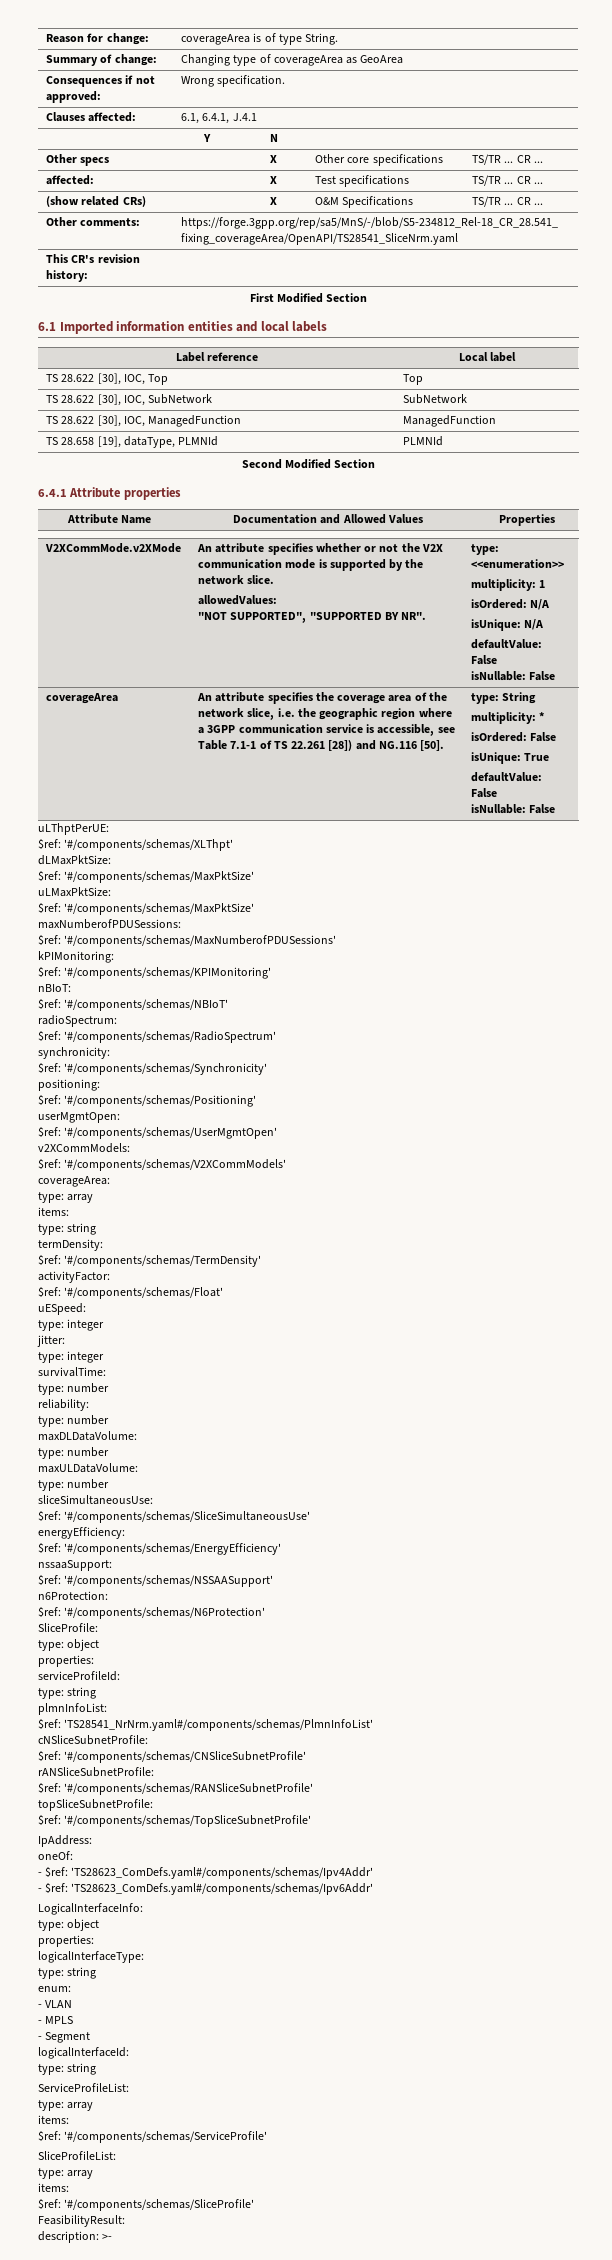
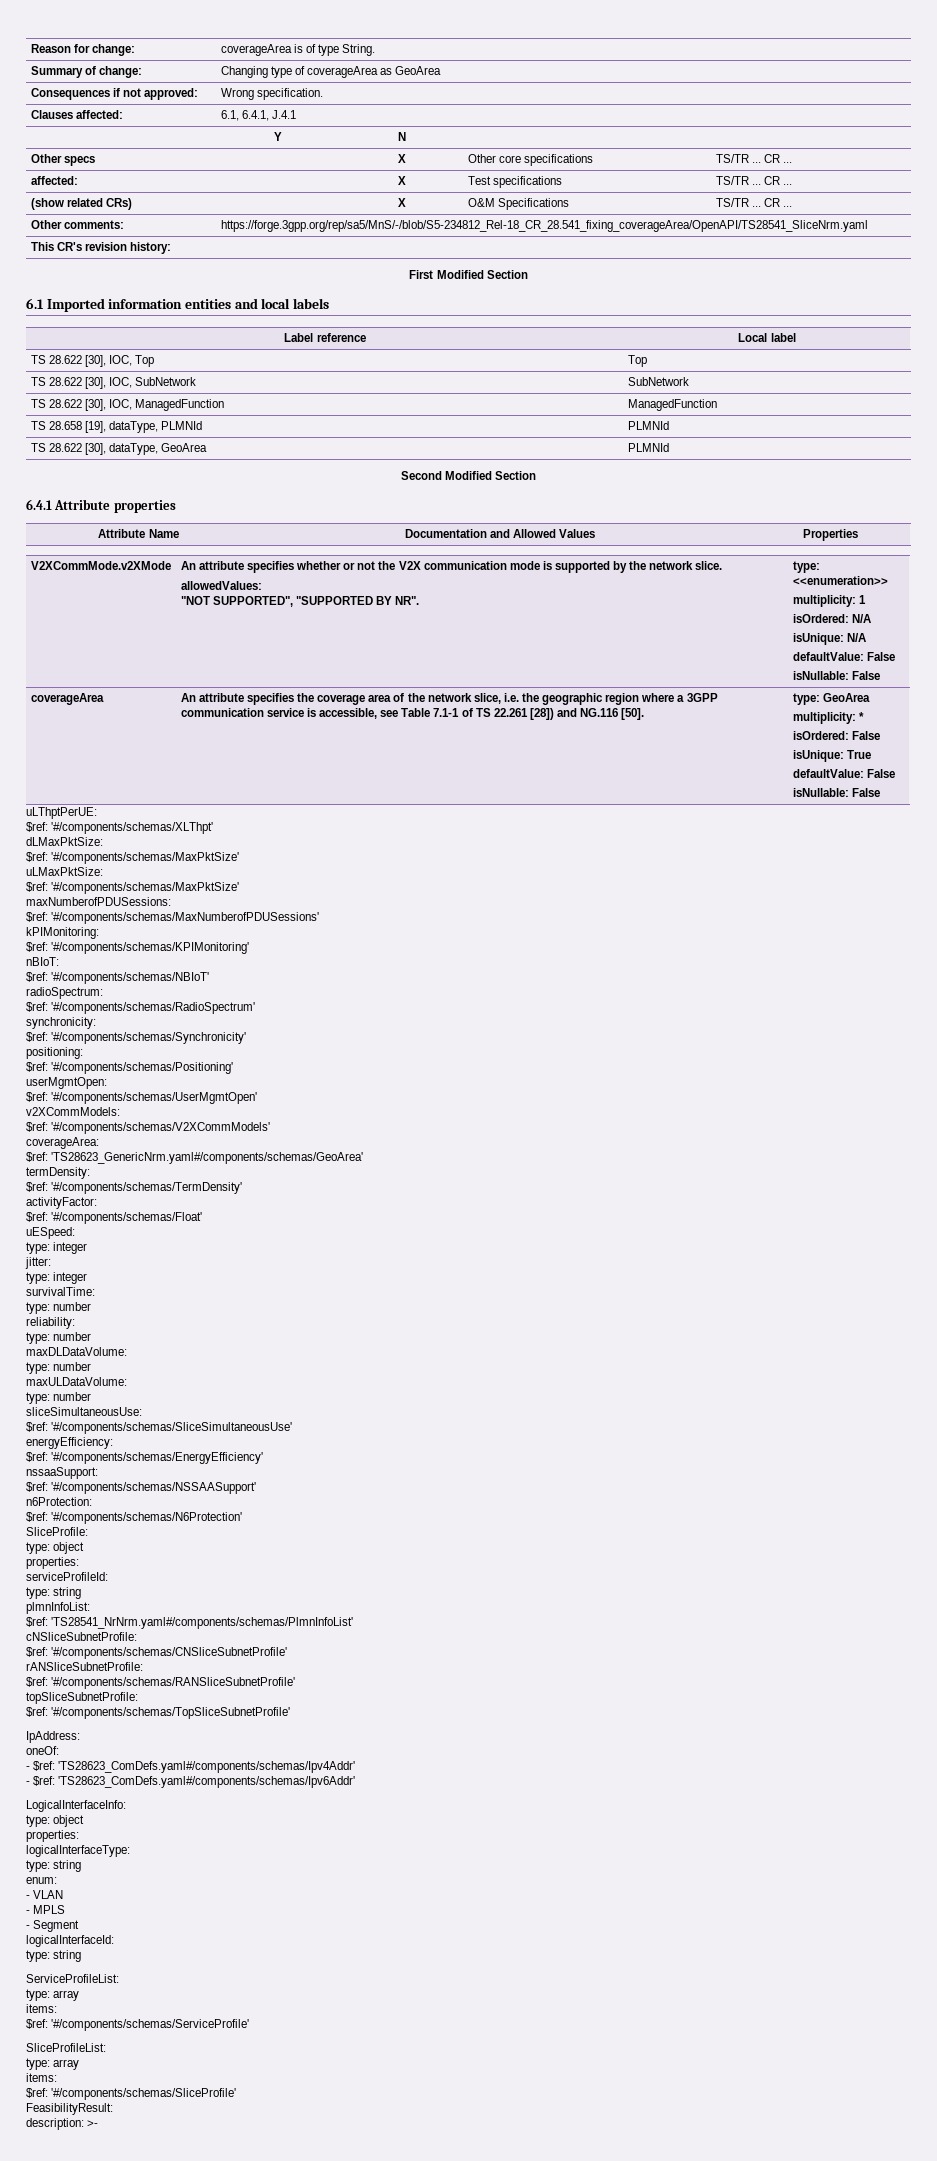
+ TS 28.622 [30], dataType, GeoArea | PLMNId
- type: String
+ type: GeoArea
  coverageArea:
- type: array
- items:
- type: string
+ $ref: 'TS28623_GenericNrm.yaml#/components/schemas/GeoArea'

